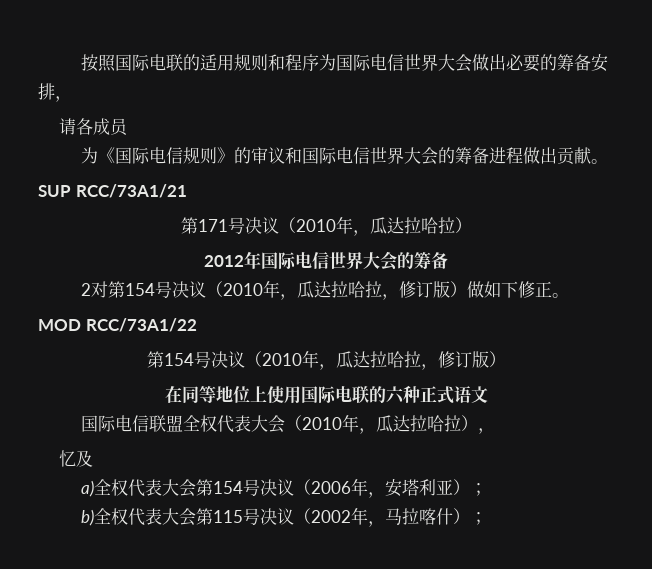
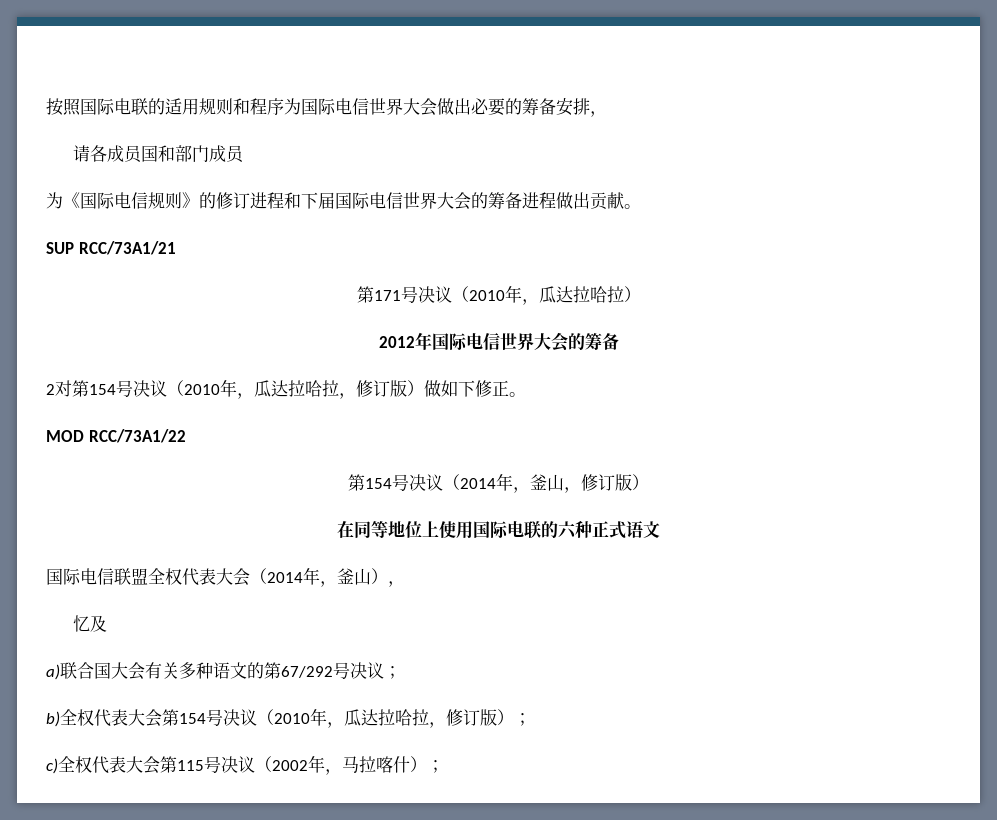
- 请各成员
+ 请各成员国和部门成员
- 为《国际电信规则》的审议和国际电信世界大会的筹备进程做出贡献。
+ 为《国际电信规则》的修订进程和下届国际电信世界大会的筹备进程做出贡献。
  MOD RCC/73A1/22
- 第154号决议（2010年，瓜达拉哈拉，修订版）
+ 第154号决议（2014年，釜山，修订版）
- 国际电信联盟全权代表大会（2010年，瓜达拉哈拉），
+ 国际电信联盟全权代表大会（2014年，釜山），
- a)全权代表大会第154号决议（2006年，安塔利亚）；
+ a)联合国大会有关多种语文的第67/292号决议；
+ b)全权代表大会第154号决议（2010年，瓜达拉哈拉，修订版）；
- b)全权代表大会第115号决议（2002年，马拉喀什）；
+ c)全权代表大会第115号决议（2002年，马拉喀什）；

